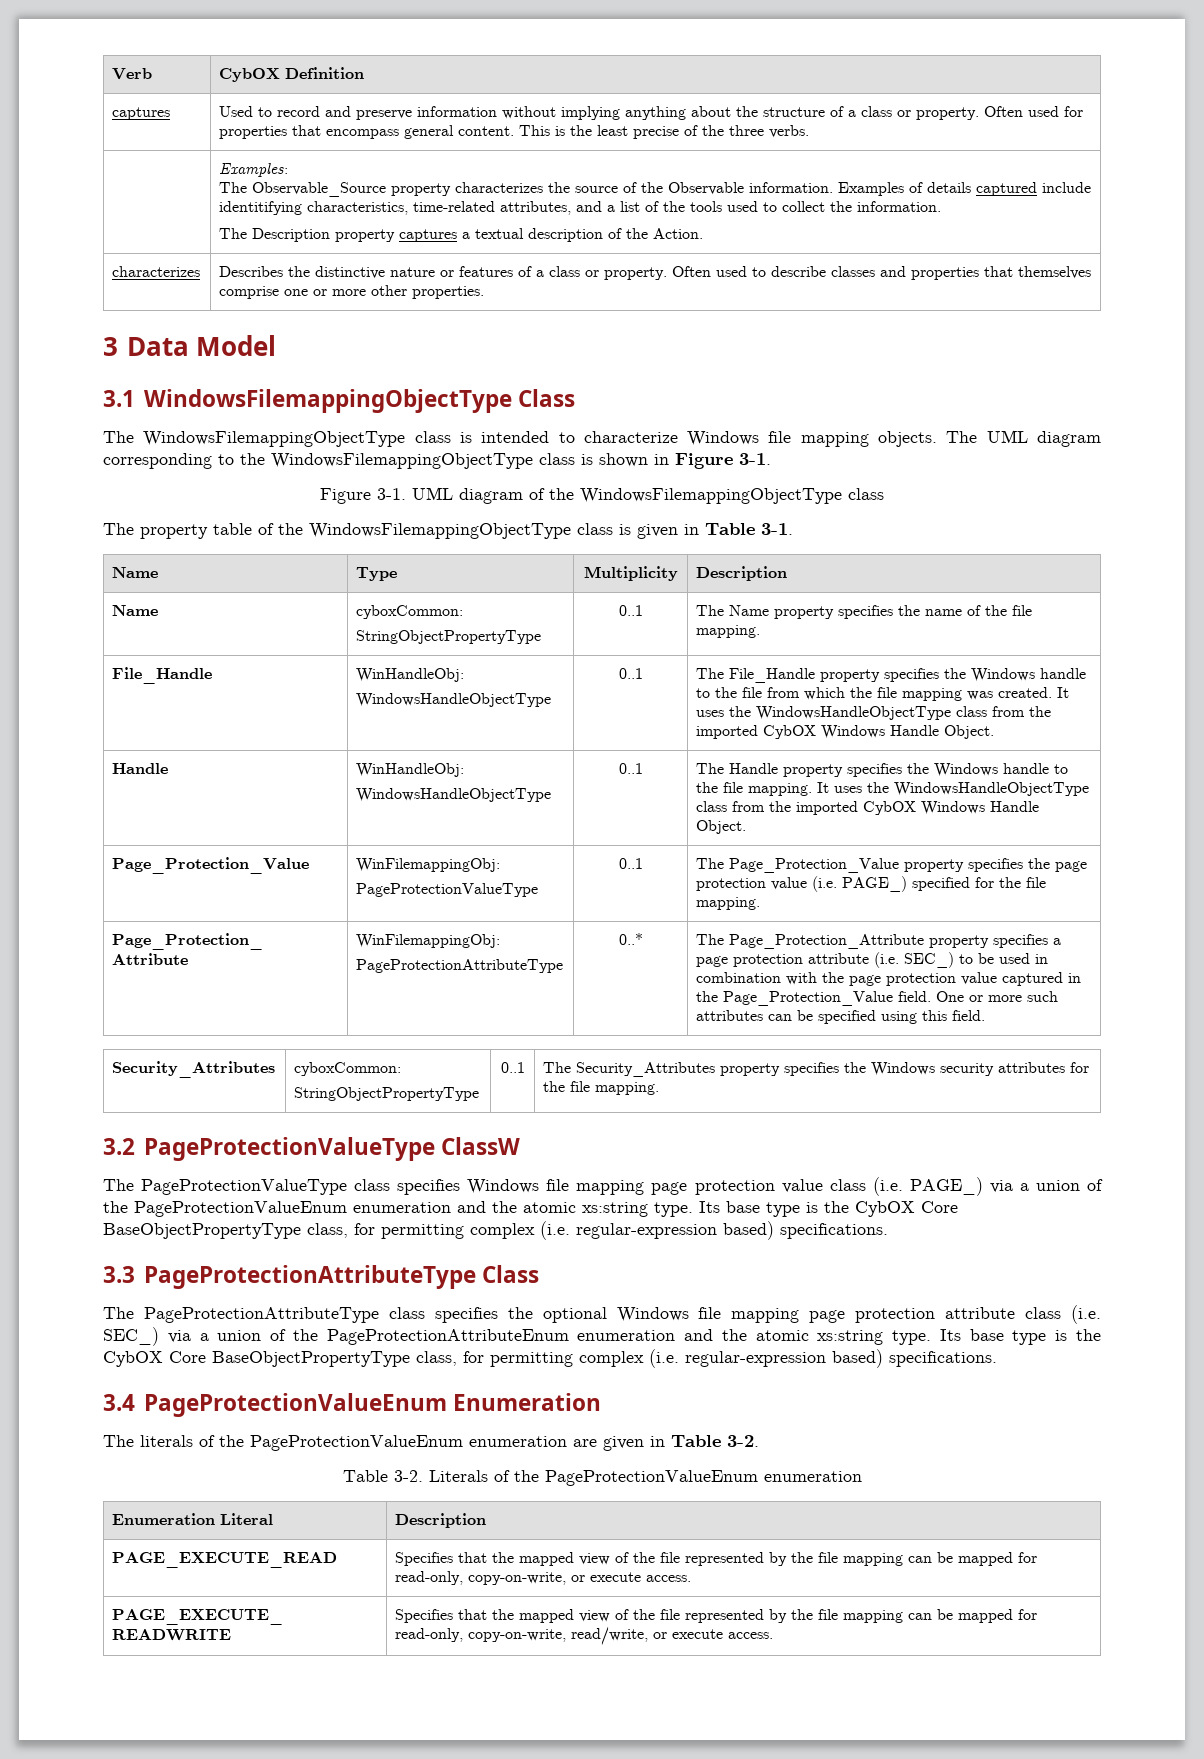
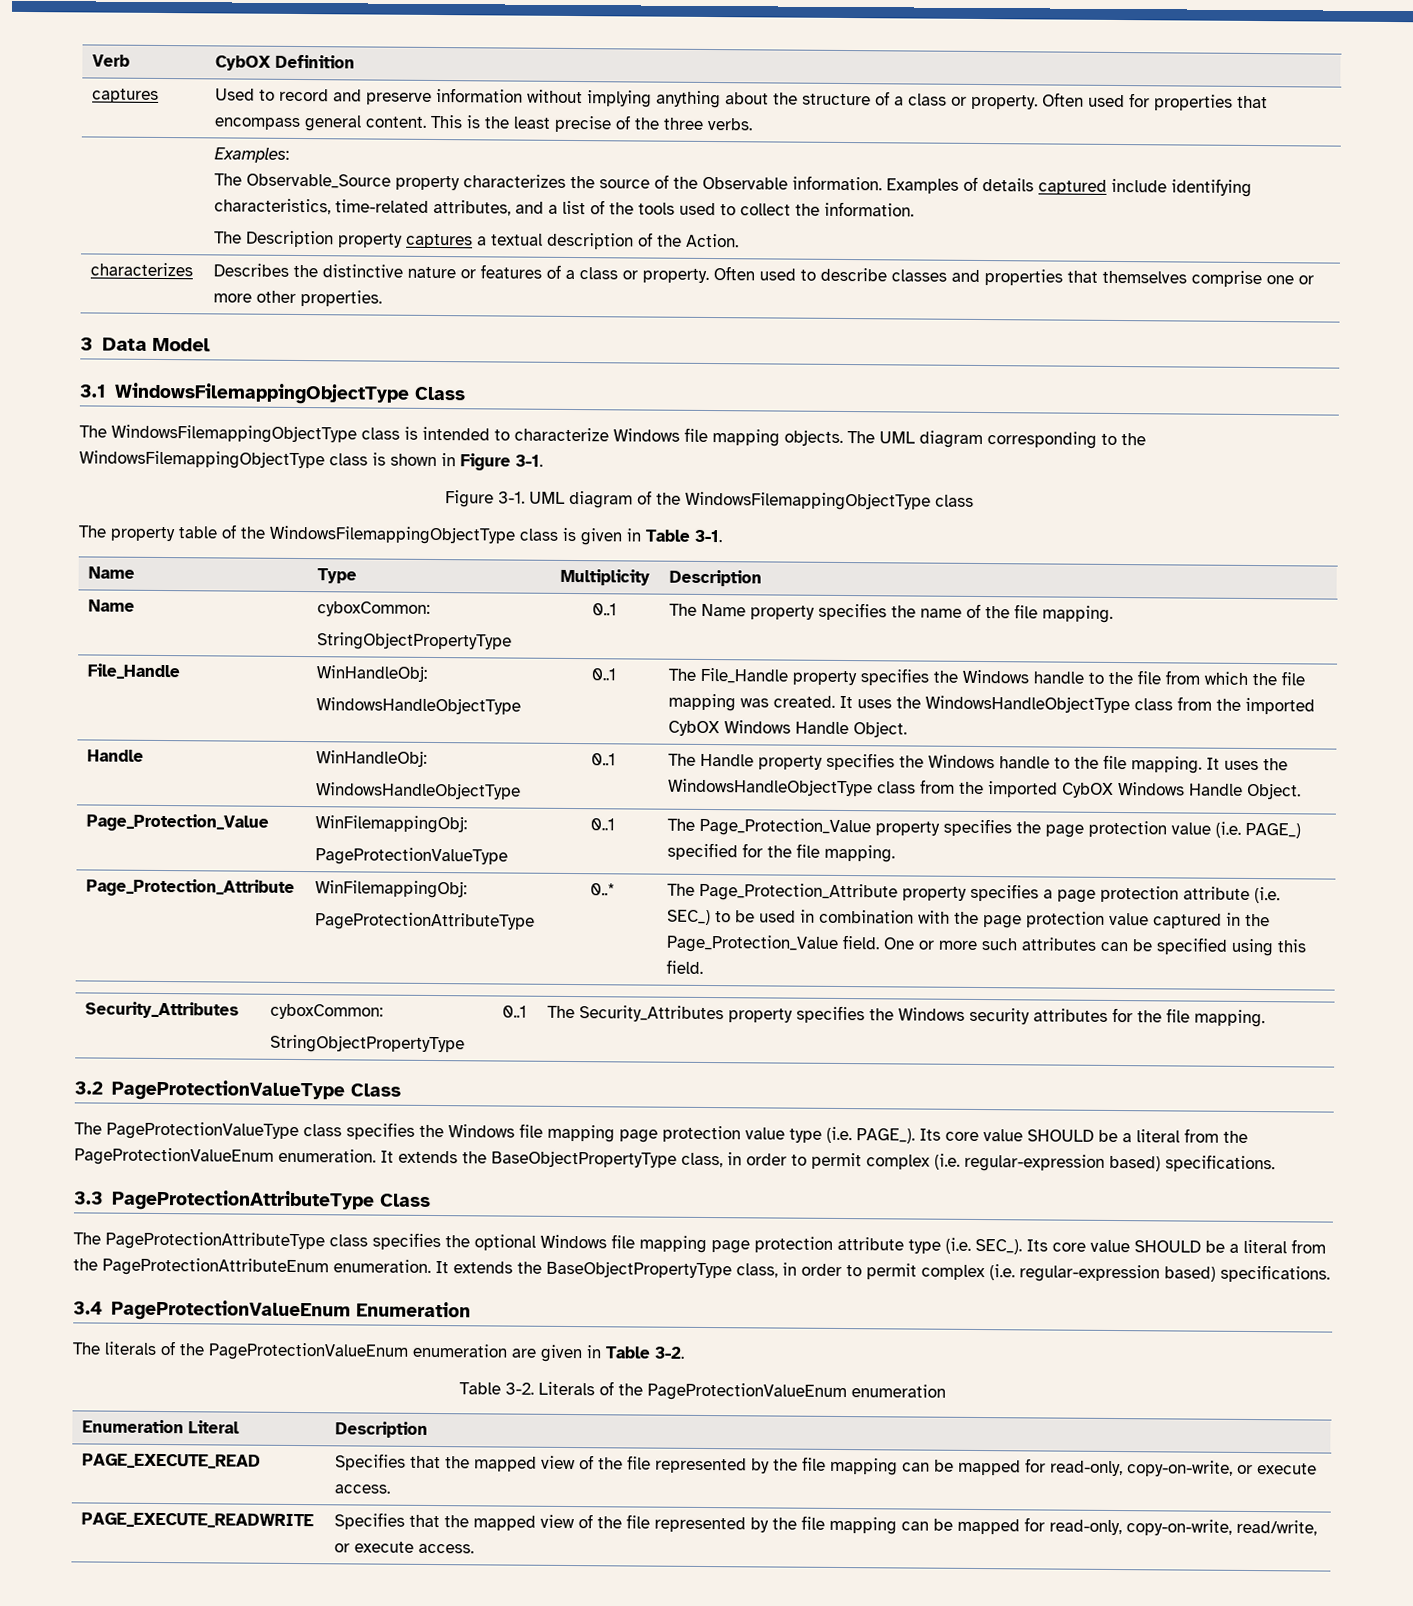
- Examples of details captured include identitifying characteristics, time-related attributes, and a list of the tools used to collect the information.
+ Examples of details captured include identifying characteristics, time-related attributes, and a list of the tools used to collect the information.
- 3.2 PageProtectionValueType ClassW
+ 3.2 PageProtectionValueType Class
- The PageProtectionValueType class specifies Windows file mapping page protection value class (i.e. PAGE_) via a union of the PageProtectionValueEnum enumeration and the atomic xs:string type. Its base type is the CybOX Core BaseObjectPropertyType class, for permitting complex (i.e. regular-expression based) specifications.
+ The PageProtectionValueType class specifies the Windows file mapping page protection value type (i.e. PAGE_). Its core value SHOULD be a literal from the PageProtectionValueEnum enumeration. It extends the BaseObjectPropertyType class, in order to permit complex (i.e. regular-expression based) specifications.
- The PageProtectionAttributeType class specifies the optional Windows file mapping page protection attribute class (i.e. SEC_) via a union of the PageProtectionAttributeEnum enumeration and the atomic xs:string type. Its base type is the CybOX Core BaseObjectPropertyType class, for permitting complex (i.e. regular-expression based) specifications.
+ The PageProtectionAttributeType class specifies the optional Windows file mapping page protection attribute type (i.e. SEC_). Its core value SHOULD be a literal from the PageProtectionAttributeEnum enumeration. It extends the BaseObjectPropertyType class, in order to permit complex (i.e. regular-expression based) specifications.

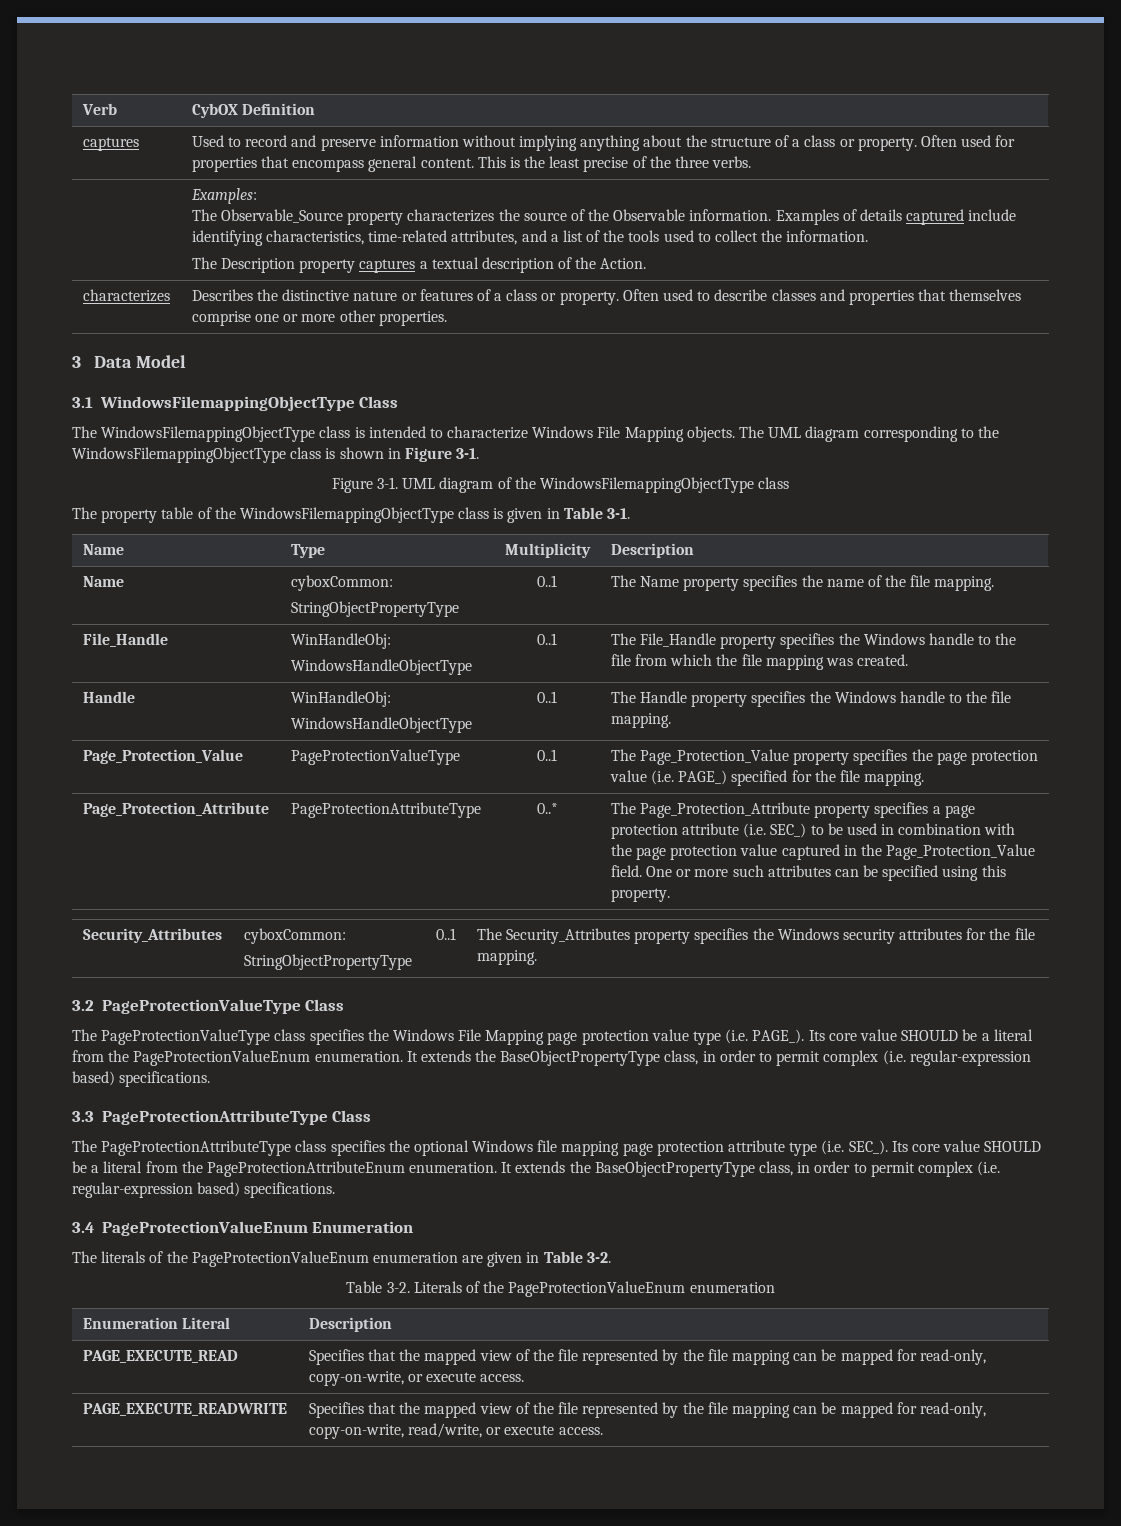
- The WindowsFilemappingObjectType class is intended to characterize Windows file mapping objects.
+ The WindowsFilemappingObjectType class is intended to characterize Windows File Mapping objects.
  File_Handle | WinHandleObj:
- WindowsHandleObjectType | 0..1 | The File_Handle property specifies the Windows handle to the file from which the file mapping was created. It uses the WindowsHandleObjectType class from the imported CybOX Windows Handle Object.
+ WindowsHandleObjectType | 0..1 | The File_Handle property specifies the Windows handle to the file from which the file mapping was created.
  Handle | WinHandleObj:
- WindowsHandleObjectType | 0..1 | The Handle property specifies the Windows handle to the file mapping. It uses the WindowsHandleObjectType class from the imported CybOX Windows Handle Object.
+ WindowsHandleObjectType | 0..1 | The Handle property specifies the Windows handle to the file mapping.
- Page_Protection_Value | WinFilemappingObj:
- PageProtectionValueType | 0..1 | The Page_Protection_Value property specifies the page protection value (i.e. PAGE_) specified for the file mapping.
+ Page_Protection_Value | PageProtectionValueType | 0..1 | The Page_Protection_Value property specifies the page protection value (i.e. PAGE_) specified for the file mapping.
- Page_Protection_Attribute | WinFilemappingObj:
- PageProtectionAttributeType | 0..* | The Page_Protection_Attribute property specifies a page protection attribute (i.e. SEC_) to be used in combination with the page protection value captured in the Page_Protection_Value field. One or more such attributes can be specified using this field.
+ Page_Protection_Attribute | PageProtectionAttributeType | 0..* | The Page_Protection_Attribute property specifies a page protection attribute (i.e. SEC_) to be used in combination with the page protection value captured in the Page_Protection_Value field. One or more such attributes can be specified using this property.
- The PageProtectionValueType class specifies the Windows file mapping page protection value type (i.e. PAGE_).
+ The PageProtectionValueType class specifies the Windows File Mapping page protection value type (i.e. PAGE_).

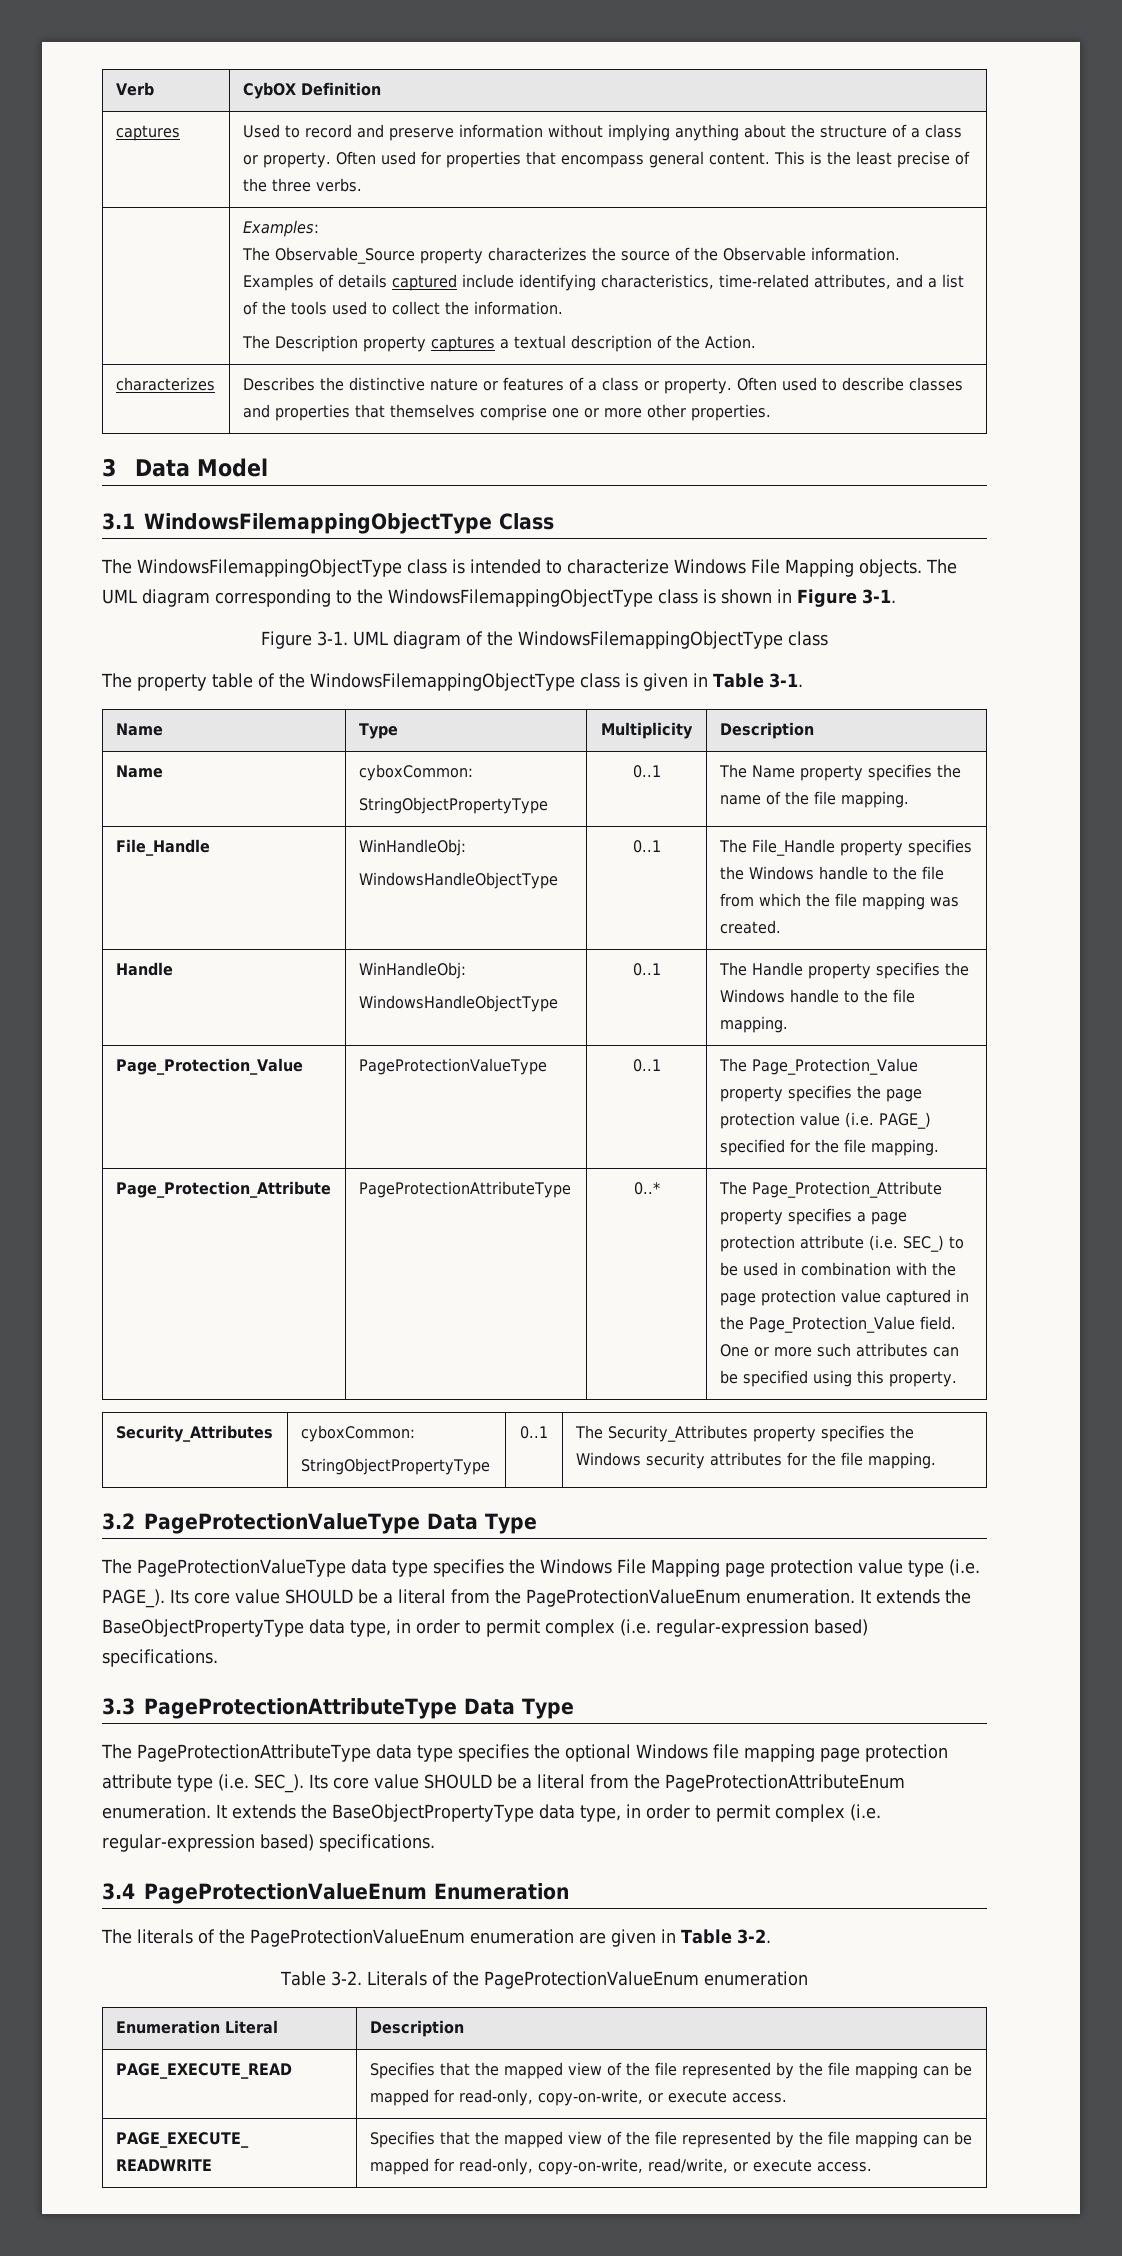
- 3.2 PageProtectionValueType Class
+ 3.2 PageProtectionValueType Data Type
- The PageProtectionValueType class specifies the Windows File Mapping page protection value type (i.e. PAGE_).
+ The PageProtectionValueType data type specifies the Windows File Mapping page protection value type (i.e. PAGE_).
- Its core value SHOULD be a literal from the PageProtectionValueEnum enumeration. It extends the BaseObjectPropertyType class, in order to permit complex (i.e. regular-expression based) specifications.
+ Its core value SHOULD be a literal from the PageProtectionValueEnum enumeration. It extends the BaseObjectPropertyType data type, in order to permit complex (i.e. regular-expression based) specifications.
- 3.3 PageProtectionAttributeType Class
+ 3.3 PageProtectionAttributeType Data Type
- The PageProtectionAttributeType class specifies the optional Windows file mapping page protection attribute type (i.e. SEC_).
+ The PageProtectionAttributeType data type specifies the optional Windows file mapping page protection attribute type (i.e. SEC_).
- Its core value SHOULD be a literal from the PageProtectionAttributeEnum enumeration. It extends the BaseObjectPropertyType class, in order to permit complex (i.e. regular-expression based) specifications.
+ Its core value SHOULD be a literal from the PageProtectionAttributeEnum enumeration. It extends the BaseObjectPropertyType data type, in order to permit complex (i.e. regular-expression based) specifications.

